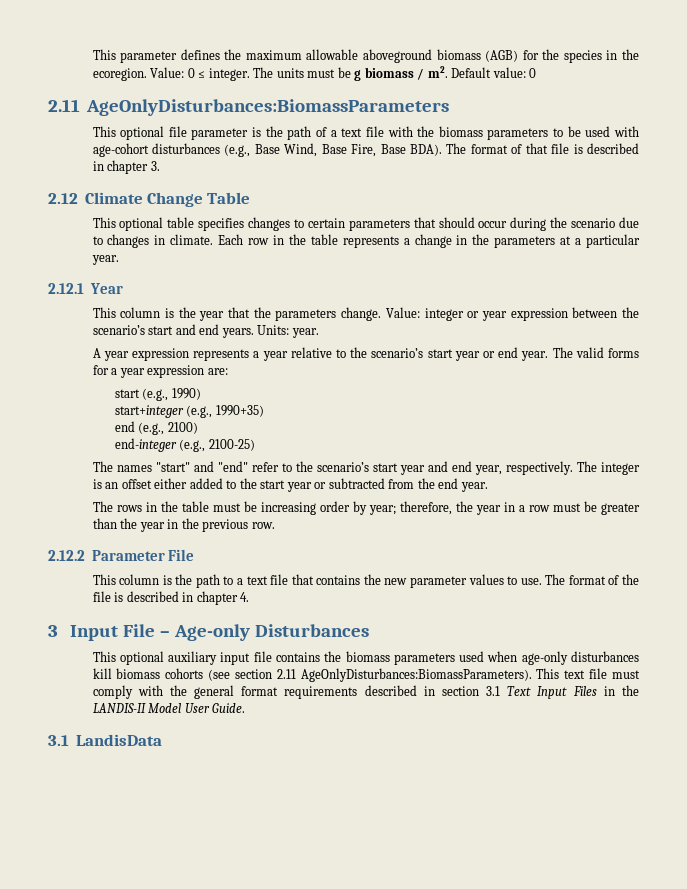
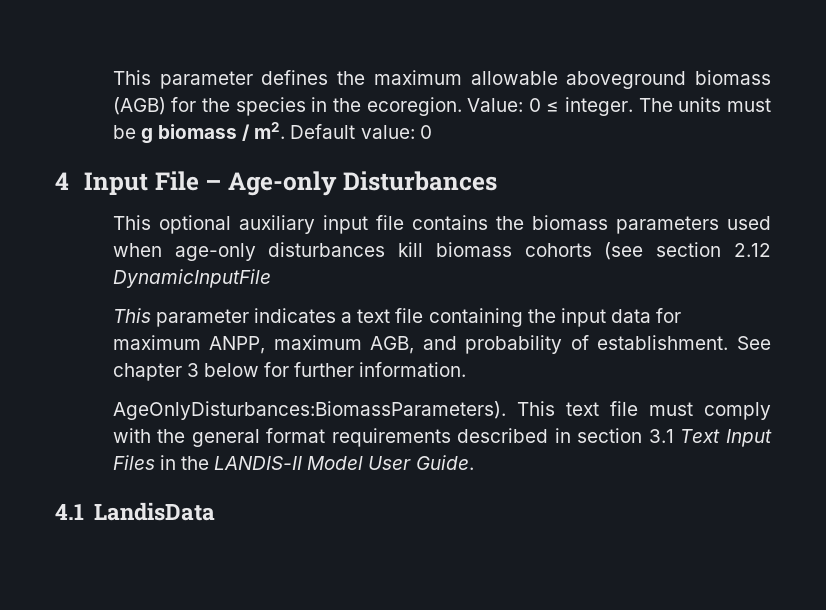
- 2.11 AgeOnlyDisturbances:BiomassParameters
- This optional file parameter is the path of a text file with the biomass parameters to be used with age-cohort disturbances (e.g., Base Wind, Base Fire, Base BDA). The format of that file is described in chapter 3.
- 2.12 Climate Change Table
- This optional table specifies changes to certain parameters that should occur during the scenario due to changes in climate. Each row in the table represents a change in the parameters at a particular year.
- 2.12.1 Year
- This column is the year that the parameters change. Value: integer or year expression between the scenario’s start and end years. Units: year.
- A year expression represents a year relative to the scenario’s start year or end year. The valid forms for a year expression are:
- start (e.g., 1990)
- start+integer (e.g., 1990+35)
- end (e.g., 2100)
- end-integer (e.g., 2100-25)
- The names "start" and "end" refer to the scenario’s start year and end year, respectively. The integer is an offset either added to the start year or subtracted from the end year.
- The rows in the table must be increasing order by year; therefore, the year in a row must be greater than the year in the previous row.
- 2.12.2 Parameter File
- This column is the path to a text file that contains the new parameter values to use. The format of the file is described in chapter 4.
- 3 Input File – Age-only Disturbances
+ 4 Input File – Age-only Disturbances
- This optional auxiliary input file contains the biomass parameters used when age-only disturbances kill biomass cohorts (see section 2.11 AgeOnlyDisturbances:BiomassParameters).
+ This optional auxiliary input file contains the biomass parameters used when age-only disturbances kill biomass cohorts (see section 2.12 DynamicInputFile
+ This parameter indicates a text file containing the input data for maximum ANPP, maximum AGB, and probability of establishment. See chapter 3 below for further information.
+ AgeOnlyDisturbances:BiomassParameters).
- 3.1 LandisData
+ 4.1 LandisData

